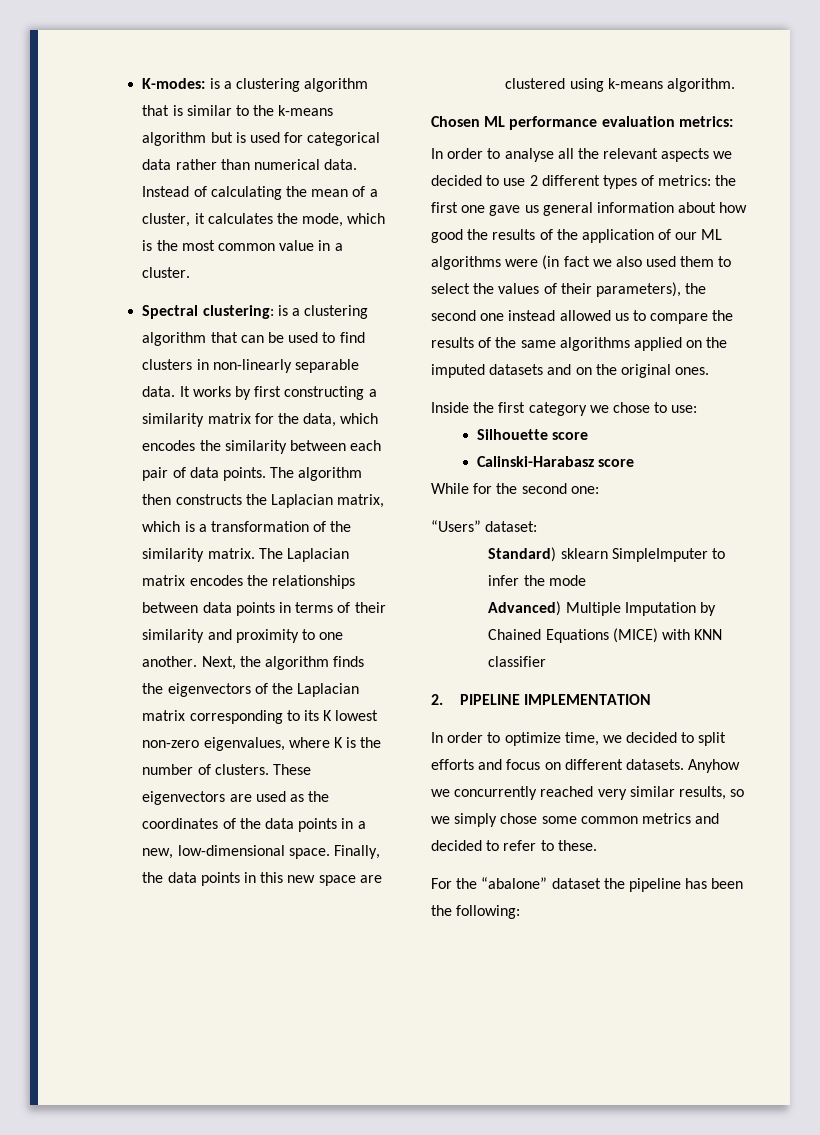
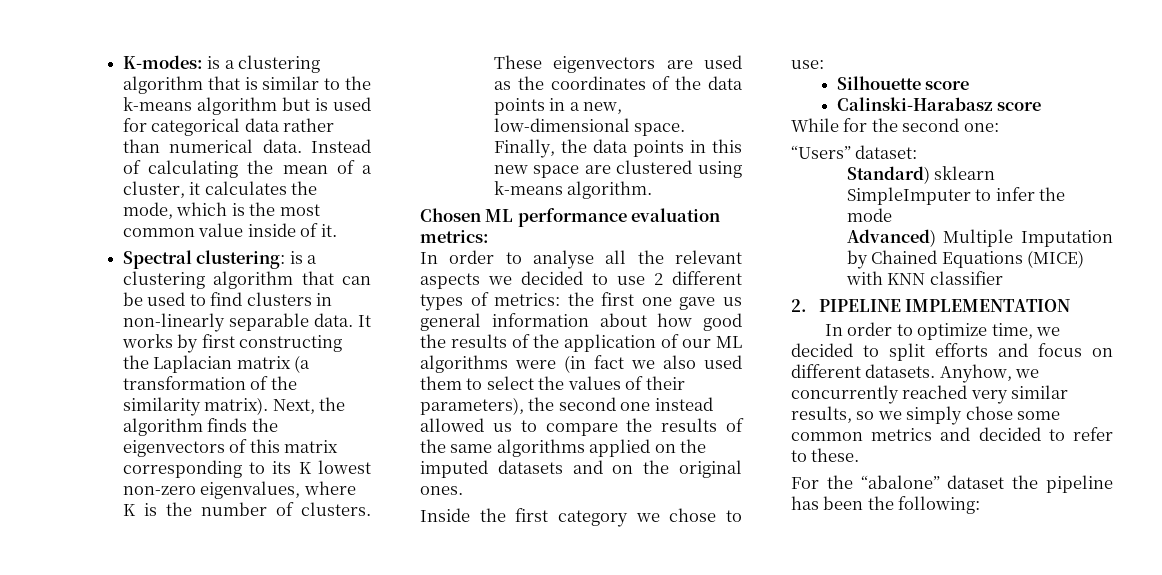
- Instead of calculating the mean of a cluster, it calculates the mode, which is the most common value in a cluster.
+ Instead of calculating the mean of a cluster, it calculates the mode, which is the most common value inside of it.
- It works by first constructing a similarity matrix for the data, which encodes the similarity between each pair of data points. The algorithm then constructs the Laplacian matrix, which is a transformation of the similarity matrix. The Laplacian matrix encodes the relationships between data points in terms of their similarity and proximity to one another.
+ It works by first constructing the Laplacian matrix (a transformation of the similarity matrix).
- Next, the algorithm finds the eigenvectors of the Laplacian matrix corresponding to its K lowest non-zero eigenvalues, where K is the number of clusters.
+ Next, the algorithm finds the eigenvectors of this matrix corresponding to its K lowest non-zero eigenvalues, where K is the number of clusters.
- Anyhow we concurrently reached very similar results, so we simply chose some common metrics and decided to refer to these.
+ Anyhow, we concurrently reached very similar results, so we simply chose some common metrics and decided to refer to these.

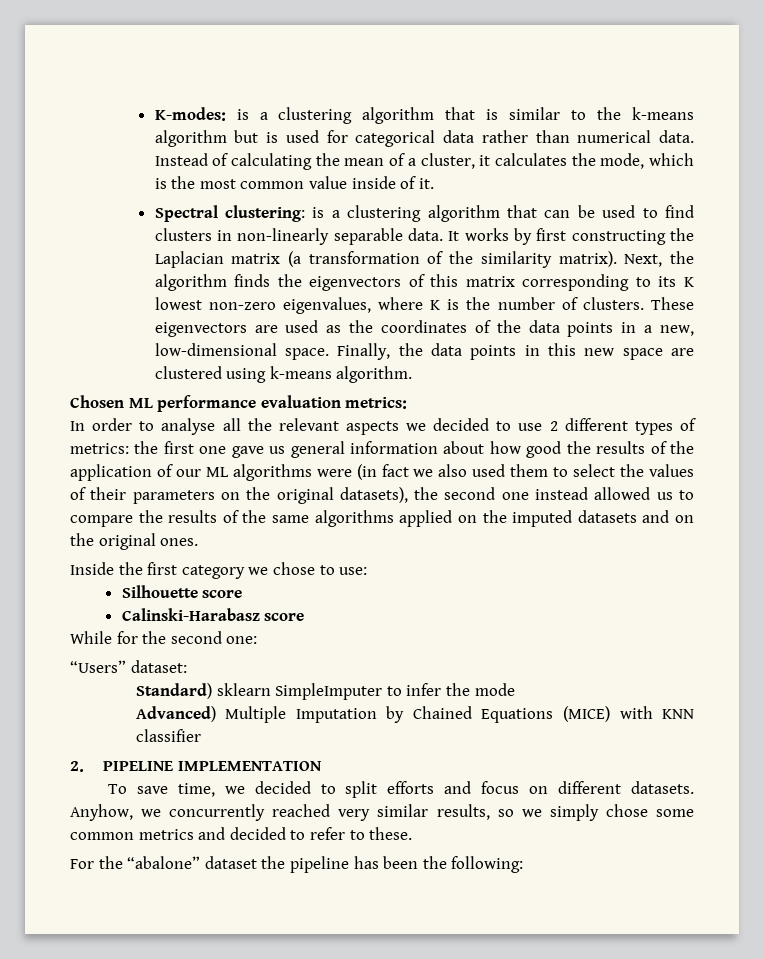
- the first one gave us general information about how good the results of the application of our ML algorithms were (in fact we also used them to select the values of their parameters), the second one instead allowed us to compare the results of the same algorithms applied on the imputed datasets and on the original ones.
+ the first one gave us general information about how good the results of the application of our ML algorithms were (in fact we also used them to select the values of their parameters on the original datasets), the second one instead allowed us to compare the results of the same algorithms applied on the imputed datasets and on the original ones.
- In order to optimize time, we decided to split efforts and focus on different datasets.
+ To save time, we decided to split efforts and focus on different datasets.

